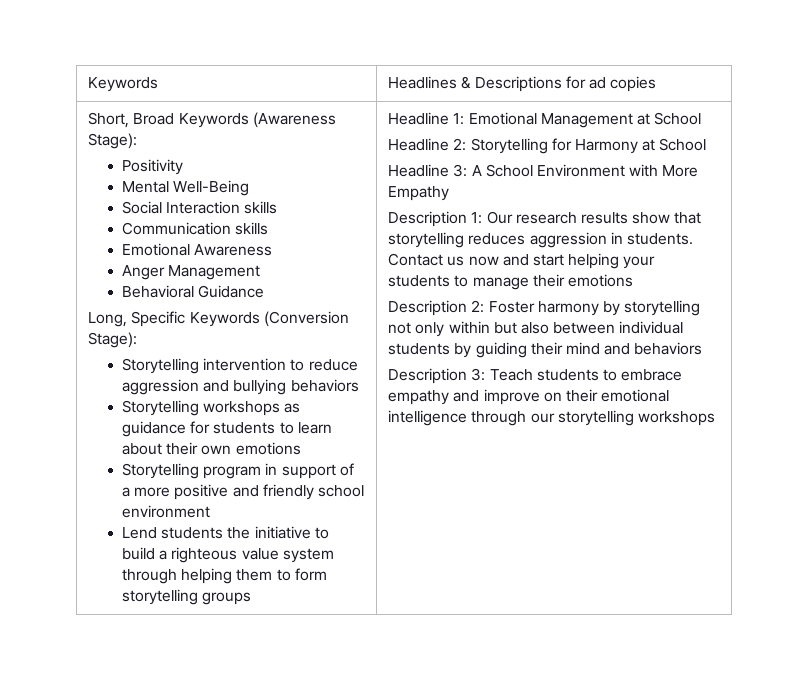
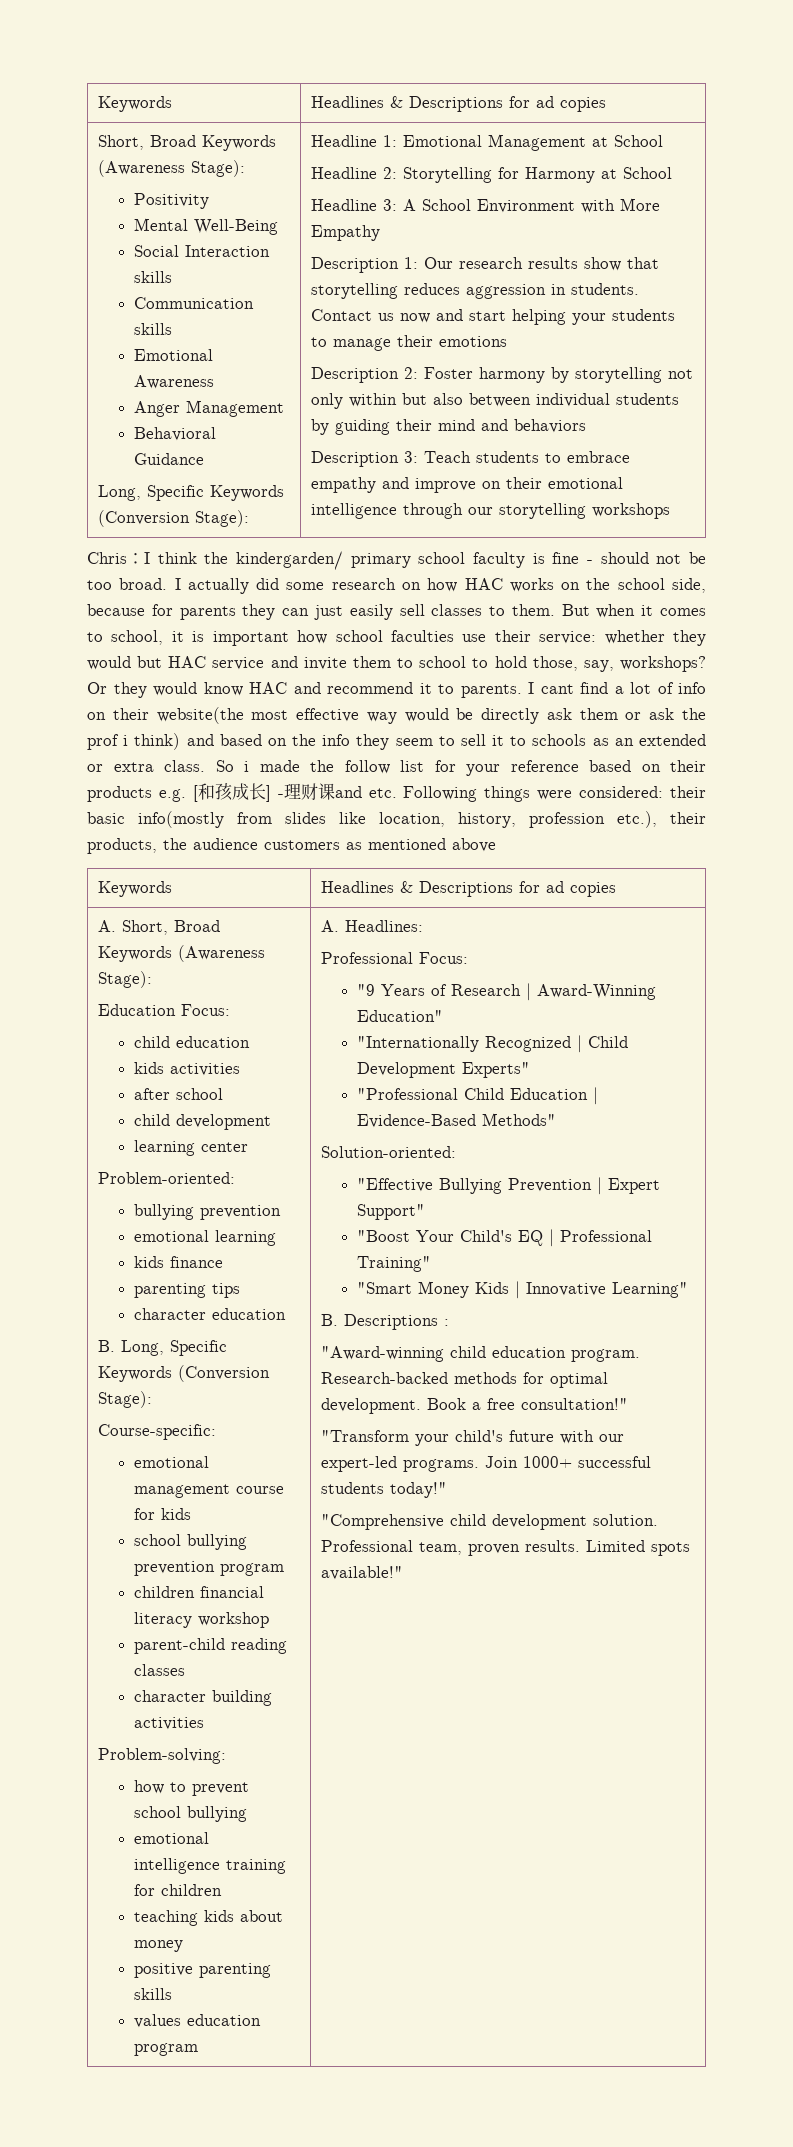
- Storytelling intervention to reduce aggression and bullying behaviors
- Storytelling workshops as guidance for students to learn about their own emotions
- Storytelling program in support of a more positive and friendly school environment
- Lend students the initiative to build a righteous value system through helping them to form storytelling groups
+ Chris：I think the kindergarden/ primary school faculty is fine - should not be too broad. I actually did some research on how HAC works on the school side, because for parents they can just easily sell classes to them. But when it comes to school, it is important how school faculties use their service: whether they would but HAC service and invite them to school to hold those, say, workshops? Or they would know HAC and recommend it to parents. I cant find a lot of info on their website(the most effective way would be directly ask them or ask the prof i think) and based on the info they seem to sell it to schools as an extended or extra class. So i made the follow list for your reference based on their products e.g. [和孩成长] -理财课and etc. Following things were considered: their basic info(mostly from slides like location, history, profession etc.), their products, the audience customers as mentioned above
+ Keywords | Headlines & Descriptions for ad copies
+ A. Short, Broad Keywords (Awareness Stage):
+ Education Focus:
+ child education
+ kids activities
+ after school
+ child development
+ learning center
+ Problem-oriented:
+ bullying prevention
+ emotional learning
+ kids finance
+ parenting tips
+ character education
+ B. Long, Specific Keywords (Conversion Stage):
+ Course-specific:
+ emotional management course for kids
+ school bullying prevention program
+ children financial literacy workshop
+ parent-child reading classes
+ character building activities
+ Problem-solving:
+ how to prevent school bullying
+ emotional intelligence training for children
+ teaching kids about money
+ positive parenting skills
+ values education program | A. Headlines:
+ Professional Focus:
+ "9 Years of Research | Award-Winning Education"
+ "Internationally Recognized | Child Development Experts"
+ "Professional Child Education | Evidence-Based Methods"
+ Solution-oriented:
+ "Effective Bullying Prevention | Expert Support"
+ "Boost Your Child's EQ | Professional Training"
+ "Smart Money Kids | Innovative Learning"
+ B. Descriptions :
+ "Award-winning child education program. Research-backed methods for optimal development. Book a free consultation!"
+ "Transform your child's future with our expert-led programs. Join 1000+ successful students today!"
+ "Comprehensive child development solution. Professional team, proven results. Limited spots available!"

